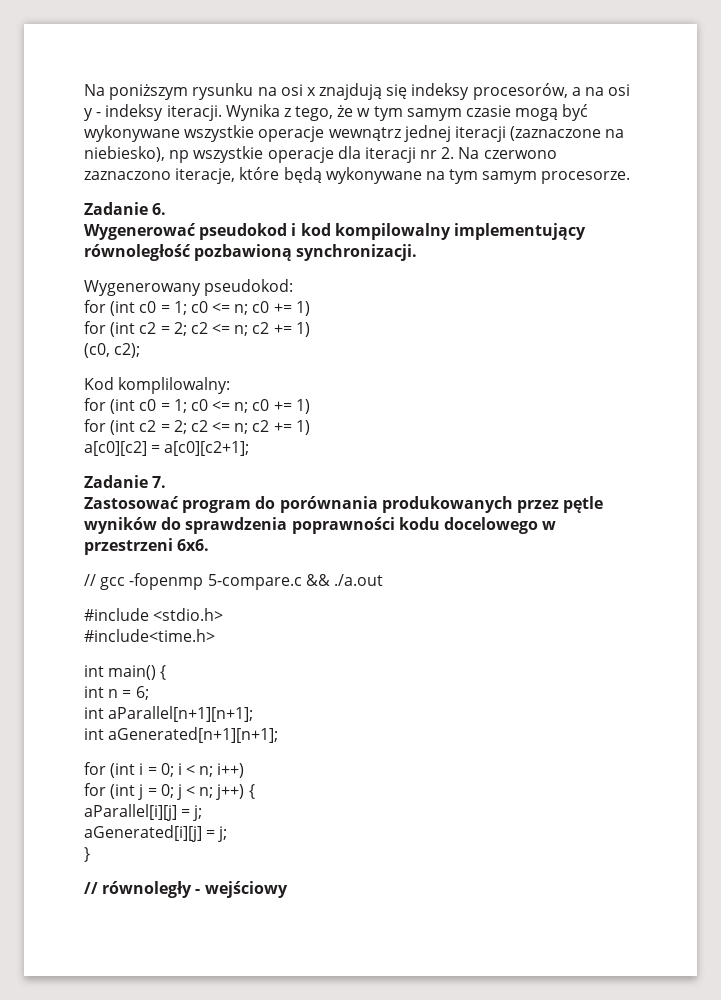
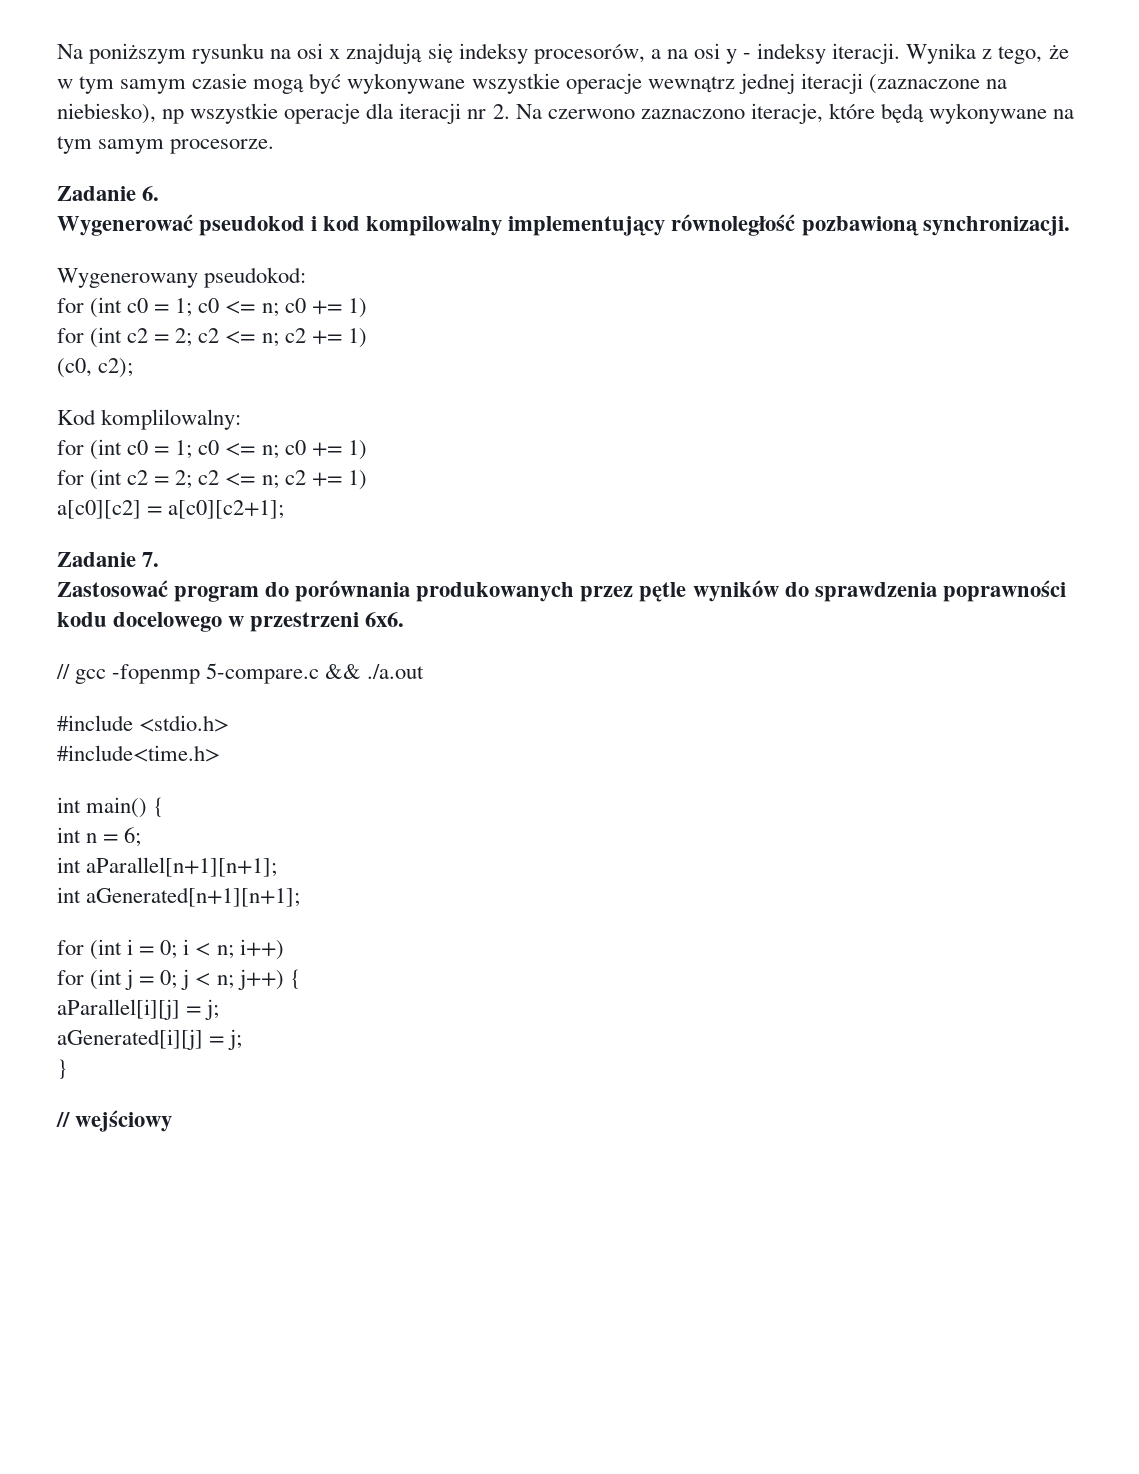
- // równoległy - wejściowy
+ // wejściowy

